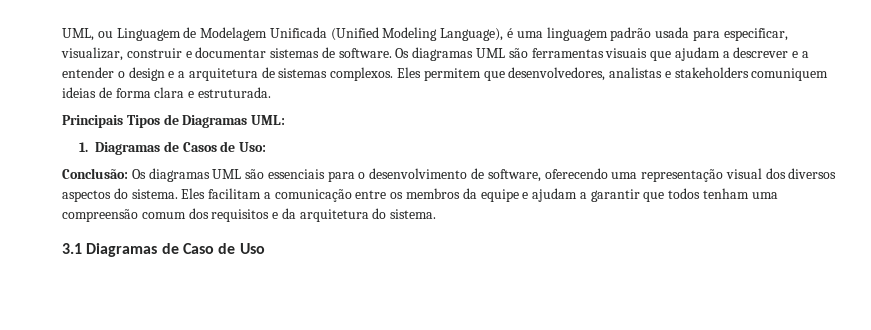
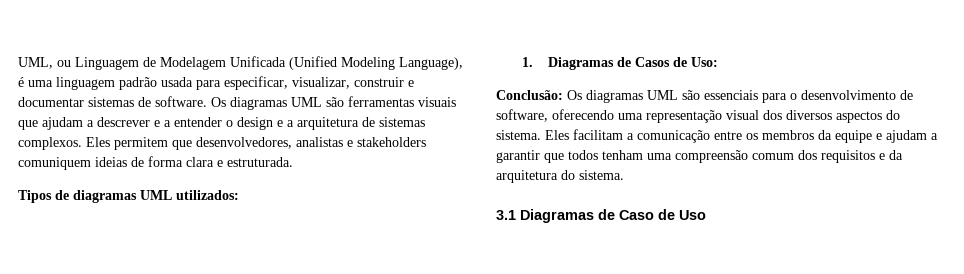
- Principais Tipos de Diagramas UML:
+ Tipos de diagramas UML utilizados:

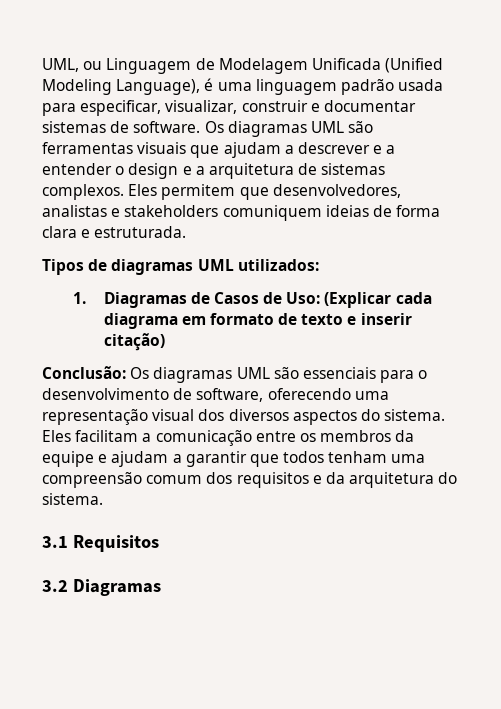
- 1. Diagramas de Casos de Uso:
+ 1. Diagramas de Casos de Uso: (Explicar cada diagrama em formato de texto e inserir citação)
- 3.1 Diagramas de Caso de Uso
+ 3.1 Requisitos
+ 3.2 Diagramas

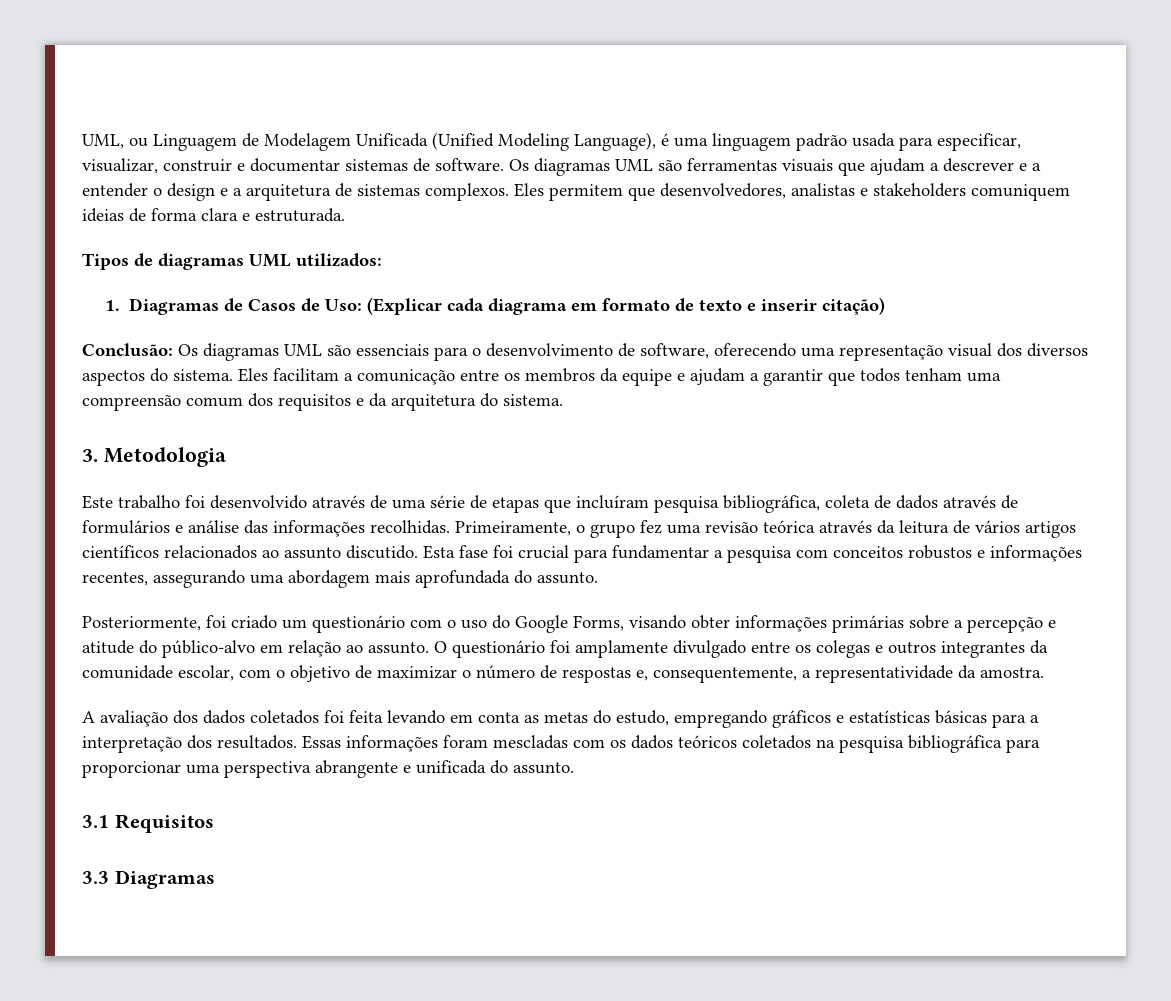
+ 3. Metodologia
+ Este trabalho foi desenvolvido através de uma série de etapas que incluíram pesquisa bibliográfica, coleta de dados através de formulários e análise das informações recolhidas. Primeiramente, o grupo fez uma revisão teórica através da leitura de vários artigos científicos relacionados ao assunto discutido. Esta fase foi crucial para fundamentar a pesquisa com conceitos robustos e informações recentes, assegurando uma abordagem mais aprofundada do assunto.
+ Posteriormente, foi criado um questionário com o uso do Google Forms, visando obter informações primárias sobre a percepção e atitude do público-alvo em relação ao assunto. O questionário foi amplamente divulgado entre os colegas e outros integrantes da comunidade escolar, com o objetivo de maximizar o número de respostas e, consequentemente, a representatividade da amostra.
+ A avaliação dos dados coletados foi feita levando em conta as metas do estudo, empregando gráficos e estatísticas básicas para a interpretação dos resultados. Essas informações foram mescladas com os dados teóricos coletados na pesquisa bibliográfica para proporcionar uma perspectiva abrangente e unificada do assunto.
- 3.2 Diagramas
+ 3.3 Diagramas

